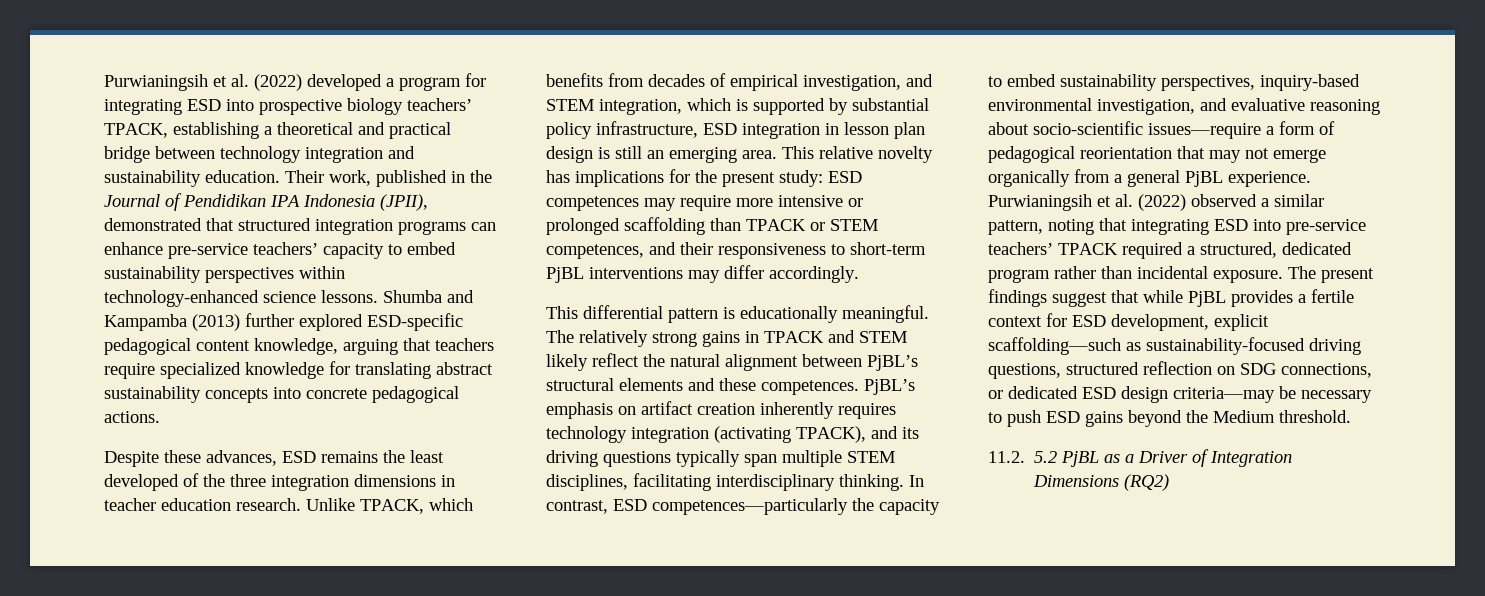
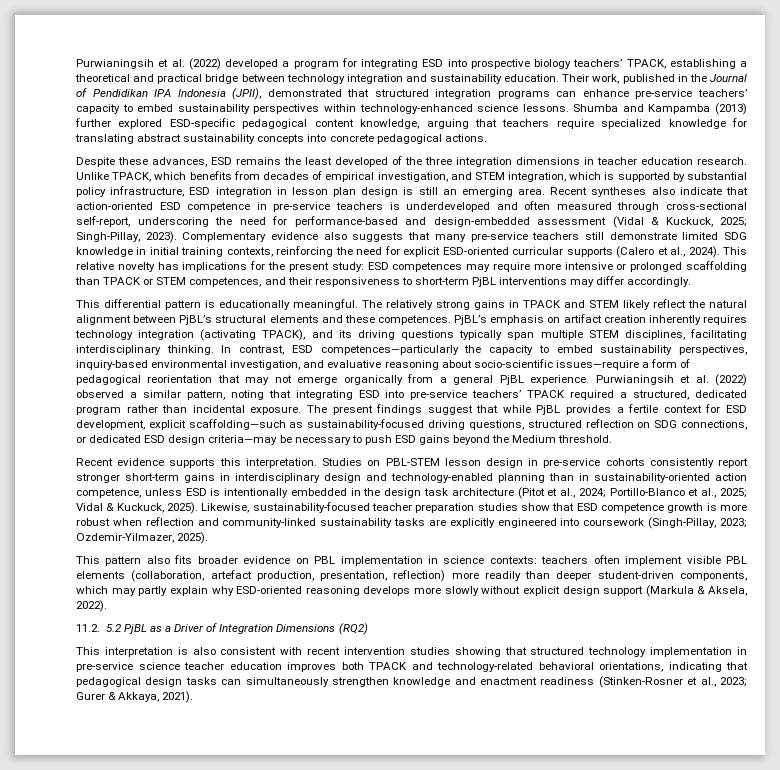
+ Recent syntheses also indicate that action-oriented ESD competence in pre-service teachers is underdeveloped and often measured through cross-sectional self-report, underscoring the need for performance-based and design-embedded assessment (Vidal & Kuckuck, 2025; Singh-Pillay, 2023). Complementary evidence also suggests that many pre-service teachers still demonstrate limited SDG knowledge in initial training contexts, reinforcing the need for explicit ESD-oriented curricular supports (Calero et al., 2024).
+ Recent evidence supports this interpretation. Studies on PBL-STEM lesson design in pre-service cohorts consistently report stronger short-term gains in interdisciplinary design and technology-enabled planning than in sustainability-oriented action competence, unless ESD is intentionally embedded in the design task architecture (Pitot et al., 2024; Portillo-Blanco et al., 2025; Vidal & Kuckuck, 2025). Likewise, sustainability-focused teacher preparation studies show that ESD competence growth is more robust when reflection and community-linked sustainability tasks are explicitly engineered into coursework (Singh-Pillay, 2023; Ozdemir-Yilmazer, 2025).
+ This pattern also fits broader evidence on PBL implementation in science contexts: teachers often implement visible PBL elements (collaboration, artefact production, presentation, reflection) more readily than deeper student-driven components, which may partly explain why ESD-oriented reasoning develops more slowly without explicit design support (Markula & Aksela, 2022).
+ This interpretation is also consistent with recent intervention studies showing that structured technology implementation in pre-service science teacher education improves both TPACK and technology-related behavioral orientations, indicating that pedagogical design tasks can simultaneously strengthen knowledge and enactment readiness (Stinken-Rosner et al., 2023; Gurer & Akkaya, 2021).

